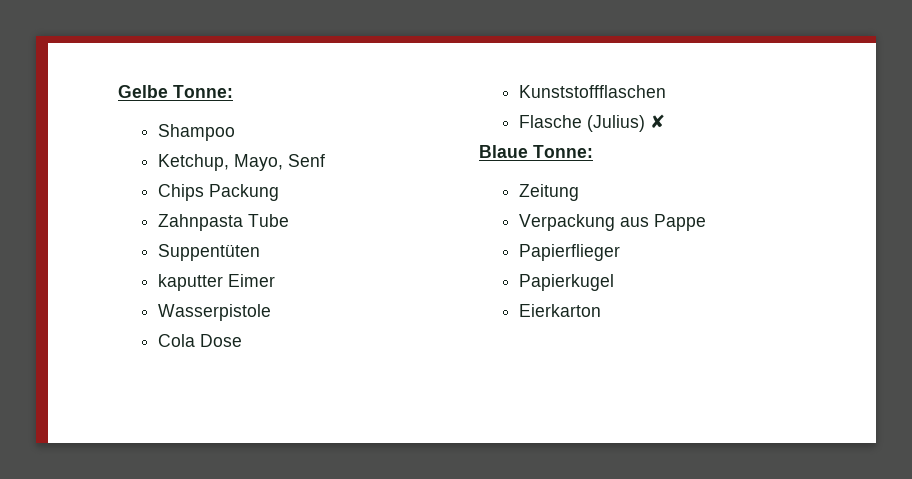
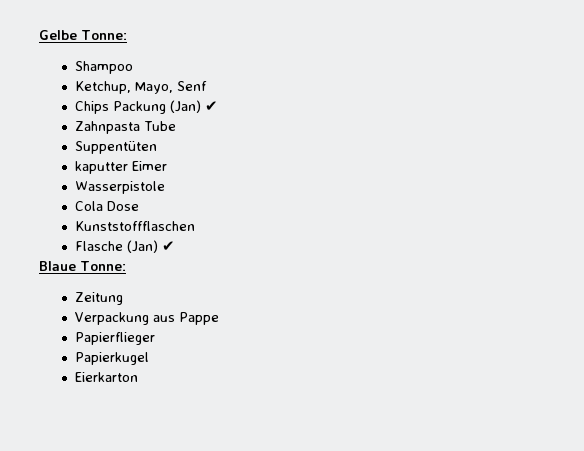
- Chips Packung
+ Chips Packung (Jan) ✔
- Flasche (Julius) ✘
+ Flasche (Jan) ✔

